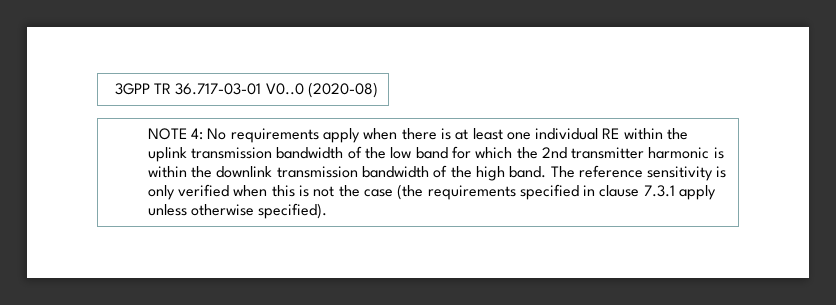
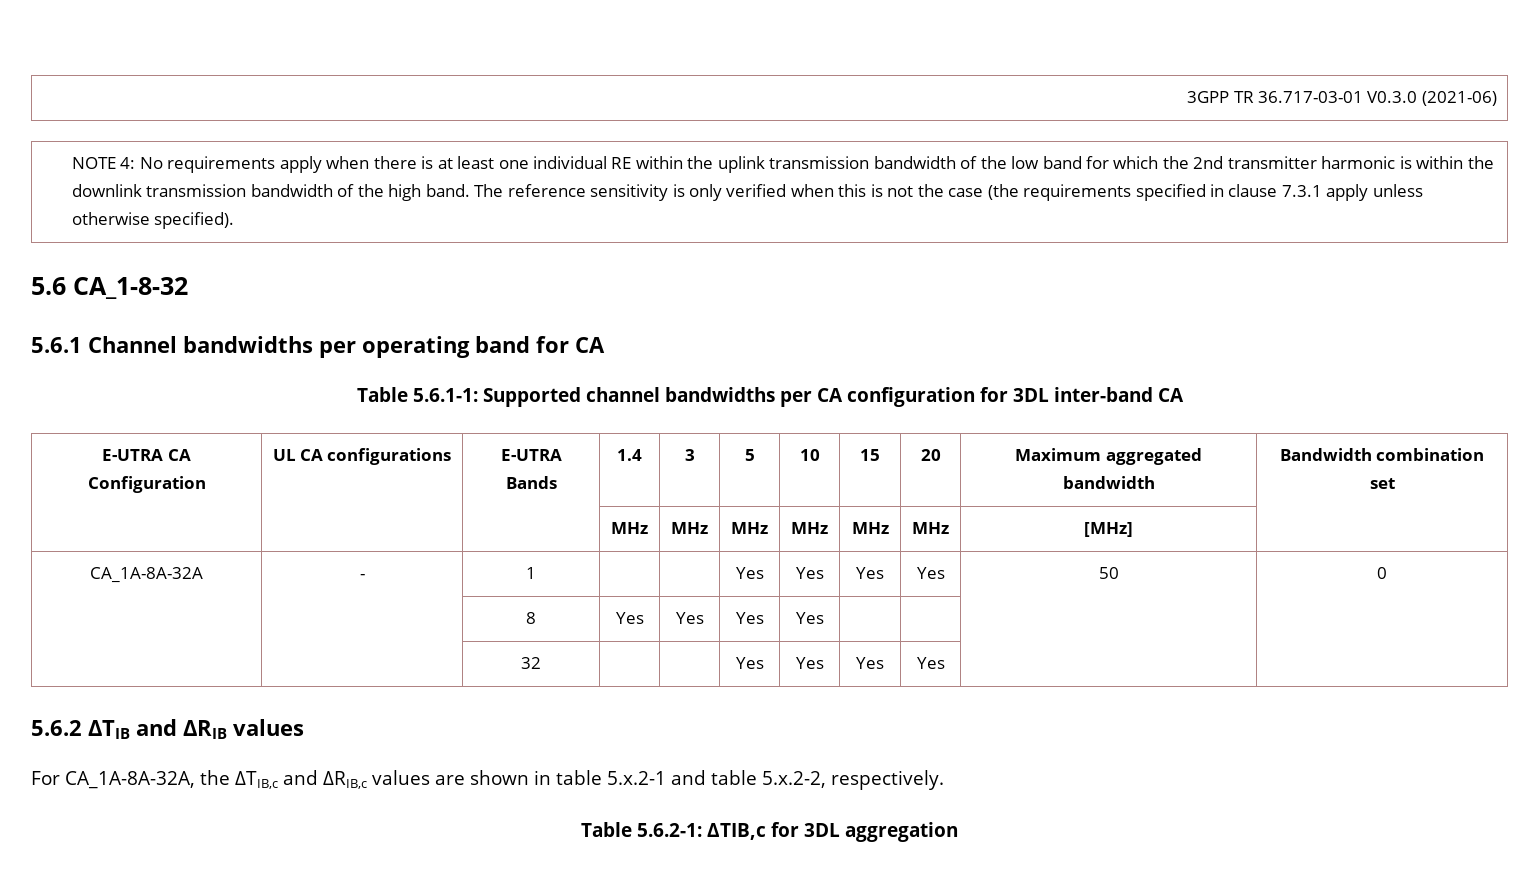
- 3GPP TR 36.717-03-01 V0..0 (2020-08)
+ 3GPP TR 36.717-03-01 V0.3.0 (2021-06)
+ 5.6 CA_1-8-32
+ 5.6.1 Channel bandwidths per operating band for CA
+ Table 5.6.1-1: Supported channel bandwidths per CA configuration for 3DL inter-band CA
+ E-UTRA CA Configuration | UL CA configurations | E-UTRA Bands | 1.4 | 3 | 5 | 10 | 15 | 20 | Maximum aggregated bandwidth | Bandwidth combination set
+ | | | MHz | MHz | MHz | MHz | MHz | MHz | [MHz] |
+ CA_1A-8A-32A | - | 1 | | | Yes | Yes | Yes | Yes | 50 | 0
+ | | 8 | Yes | Yes | Yes | Yes | | | |
+ | | 32 | | | Yes | Yes | Yes | Yes | |
+ 5.6.2 ∆TIB and ∆RIB values
+ For CA_1A-8A-32A, the ΔTIB,c and ΔRIB,c values are shown in table 5.x.2-1 and table 5.x.2-2, respectively.
+ Table 5.6.2-1: ΔTIB,c for 3DL aggregation

